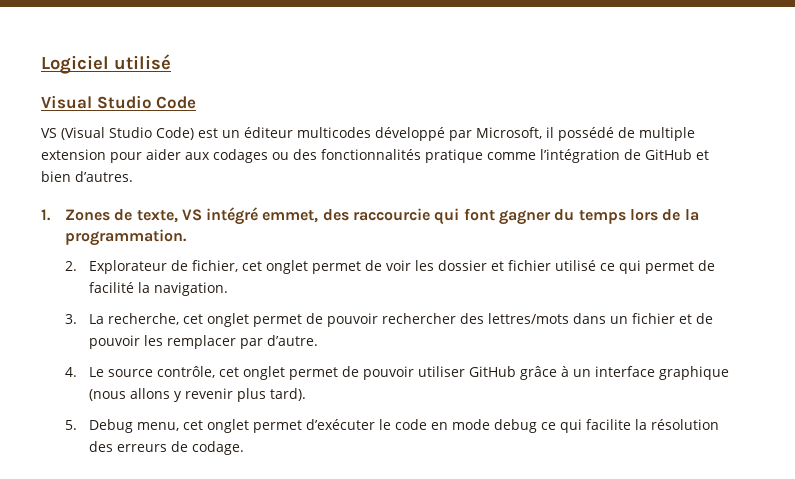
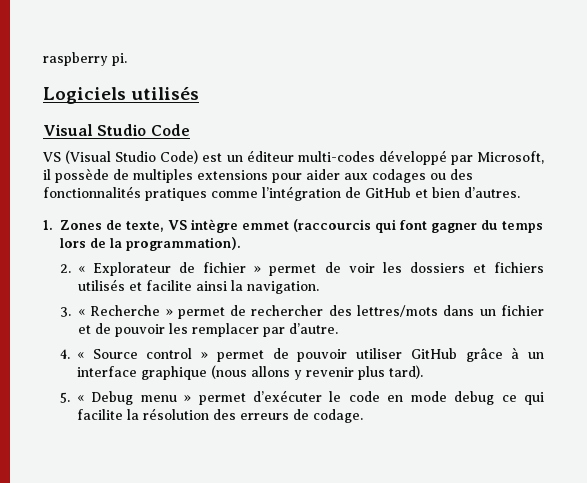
- Logiciel utilisé
+ raspberry pi.
+ Logiciels utilisés
- VS (Visual Studio Code) est un éditeur multicodes développé par Microsoft, il possédé de multiple extension pour aider aux codages ou des fonctionnalités pratique comme l’intégration de GitHub et bien d’autres.
+ VS (Visual Studio Code) est un éditeur multi-codes développé par Microsoft, il possède de multiples extensions pour aider aux codages ou des fonctionnalités pratiques comme l’intégration de GitHub et bien d’autres.
- 1. Zones de texte, VS intégré emmet, des raccourcie qui font gagner du temps lors de la programmation.
+ 1. Zones de texte, VS intègre emmet (raccourcis qui font gagner du temps lors de la programmation).
- 2. Explorateur de fichier, cet onglet permet de voir les dossier et fichier utilisé ce qui permet de facilité la navigation.
+ 2. « Explorateur de fichier » permet de voir les dossiers et fichiers utilisés et facilite ainsi la navigation.
- 3. La recherche, cet onglet permet de pouvoir rechercher des lettres/mots dans un fichier et de pouvoir les remplacer par d’autre.
+ 3. « Recherche » permet de rechercher des lettres/mots dans un fichier et de pouvoir les remplacer par d’autre.
- 4. Le source contrôle, cet onglet permet de pouvoir utiliser GitHub grâce à un interface graphique (nous allons y revenir plus tard).
+ 4. « Source control » permet de pouvoir utiliser GitHub grâce à un interface graphique (nous allons y revenir plus tard).
- 5. Debug menu, cet onglet permet d’exécuter le code en mode debug ce qui facilite la résolution des erreurs de codage.
+ 5. « Debug menu » permet d’exécuter le code en mode debug ce qui facilite la résolution des erreurs de codage.

